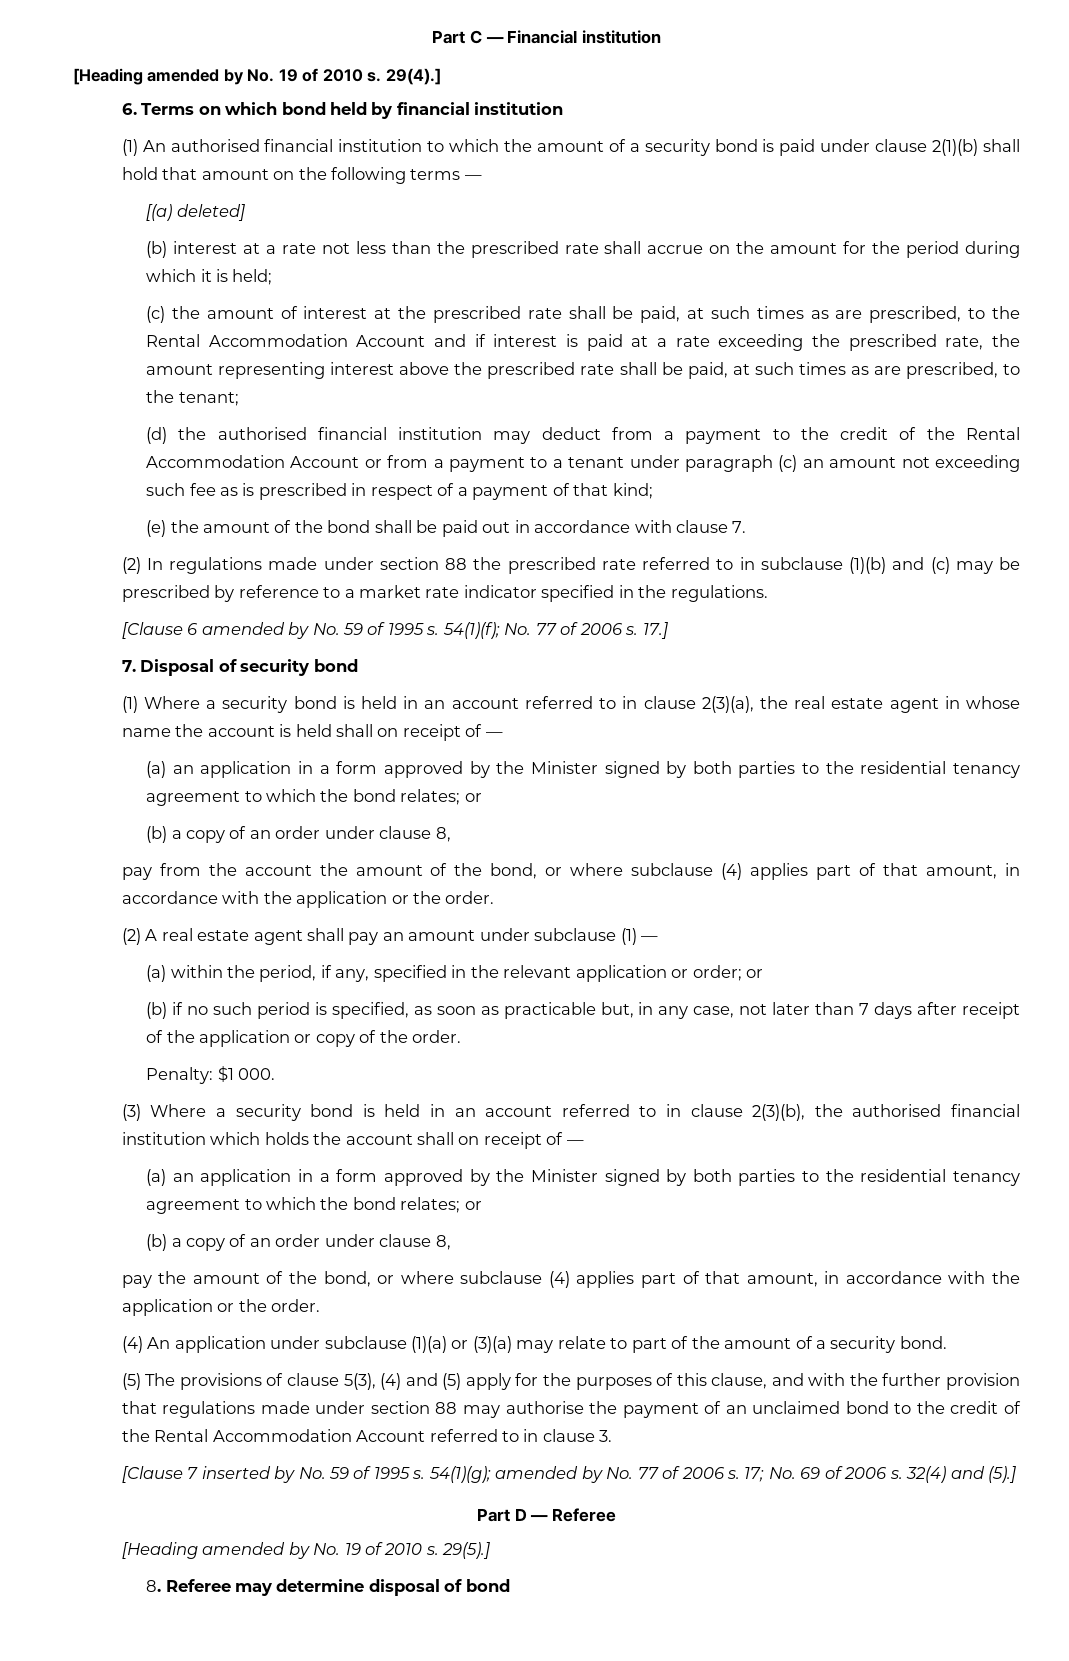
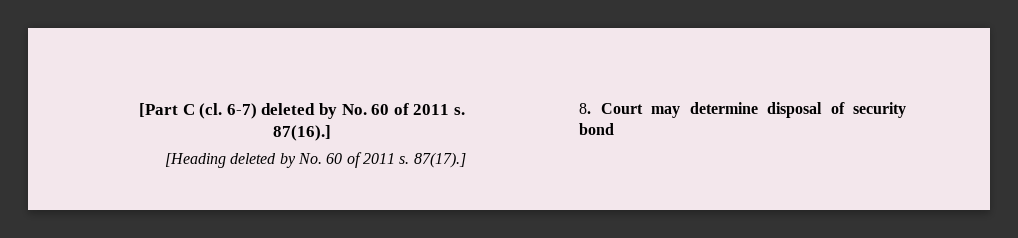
- Part C — Financial institution
- [Heading amended by No. 19 of 2010 s. 29(4).]
- 6. Terms on which bond held by financial institution
- (1) An authorised financial institution to which the amount of a security bond is paid under clause 2(1)(b) shall hold that amount on the following terms —
- [(a) deleted]
- (b) interest at a rate not less than the prescribed rate shall accrue on the amount for the period during which it is held;
- (c) the amount of interest at the prescribed rate shall be paid, at such times as are prescribed, to the Rental Accommodation Account and if interest is paid at a rate exceeding the prescribed rate, the amount representing interest above the prescribed rate shall be paid, at such times as are prescribed, to the tenant;
- (d) the authorised financial institution may deduct from a payment to the credit of the Rental Accommodation Account or from a payment to a tenant under paragraph (c) an amount not exceeding such fee as is prescribed in respect of a payment of that kind;
- (e) the amount of the bond shall be paid out in accordance with clause 7.
- (2) In regulations made under section 88 the prescribed rate referred to in subclause (1)(b) and (c) may be prescribed by reference to a market rate indicator specified in the regulations.
- [Clause 6 amended by No. 59 of 1995 s. 54(1)(f); No. 77 of 2006 s. 17.]
- 7. Disposal of security bond
- (1) Where a security bond is held in an account referred to in clause 2(3)(a), the real estate agent in whose name the account is held shall on receipt of —
- (a) an application in a form approved by the Minister signed by both parties to the residential tenancy agreement to which the bond relates; or
- (b) a copy of an order under clause 8,
- pay from the account the amount of the bond, or where subclause (4) applies part of that amount, in accordance with the application or the order.
- (2) A real estate agent shall pay an amount under subclause (1) —
- (a) within the period, if any, specified in the relevant application or order; or
- (b) if no such period is specified, as soon as practicable but, in any case, not later than 7 days after receipt of the application or copy of the order.
- Penalty: $1 000.
- (3) Where a security bond is held in an account referred to in clause 2(3)(b), the authorised financial institution which holds the account shall on receipt of —
- (a) an application in a form approved by the Minister signed by both parties to the residential tenancy agreement to which the bond relates; or
- (b) a copy of an order under clause 8,
- pay the amount of the bond, or where subclause (4) applies part of that amount, in accordance with the application or the order.
- (4) An application under subclause (1)(a) or (3)(a) may relate to part of the amount of a security bond.
- (5) The provisions of clause 5(3), (4) and (5) apply for the purposes of this clause, and with the further provision that regulations made under section 88 may authorise the payment of an unclaimed bond to the credit of the Rental Accommodation Account referred to in clause 3.
- [Clause 7 inserted by No. 59 of 1995 s. 54(1)(g); amended by No. 77 of 2006 s. 17; No. 69 of 2006 s. 32(4) and (5).]
- Part D — Referee
- [Heading amended by No. 19 of 2010 s. 29(5).]
+ [Part C (cl. 6-7) deleted by No. 60 of 2011 s. 87(16).]
+ [Heading deleted by No. 60 of 2011 s. 87(17).]
- 8. Referee may determine disposal of bond
+ 8. Court may determine disposal of security bond

